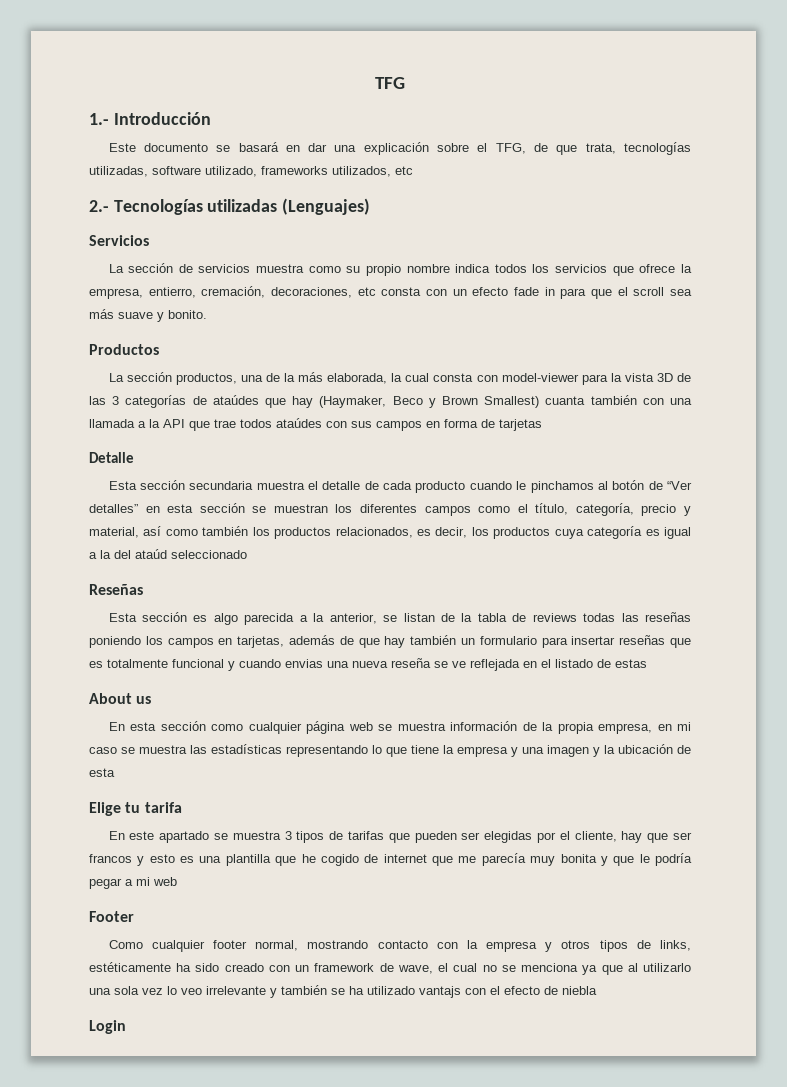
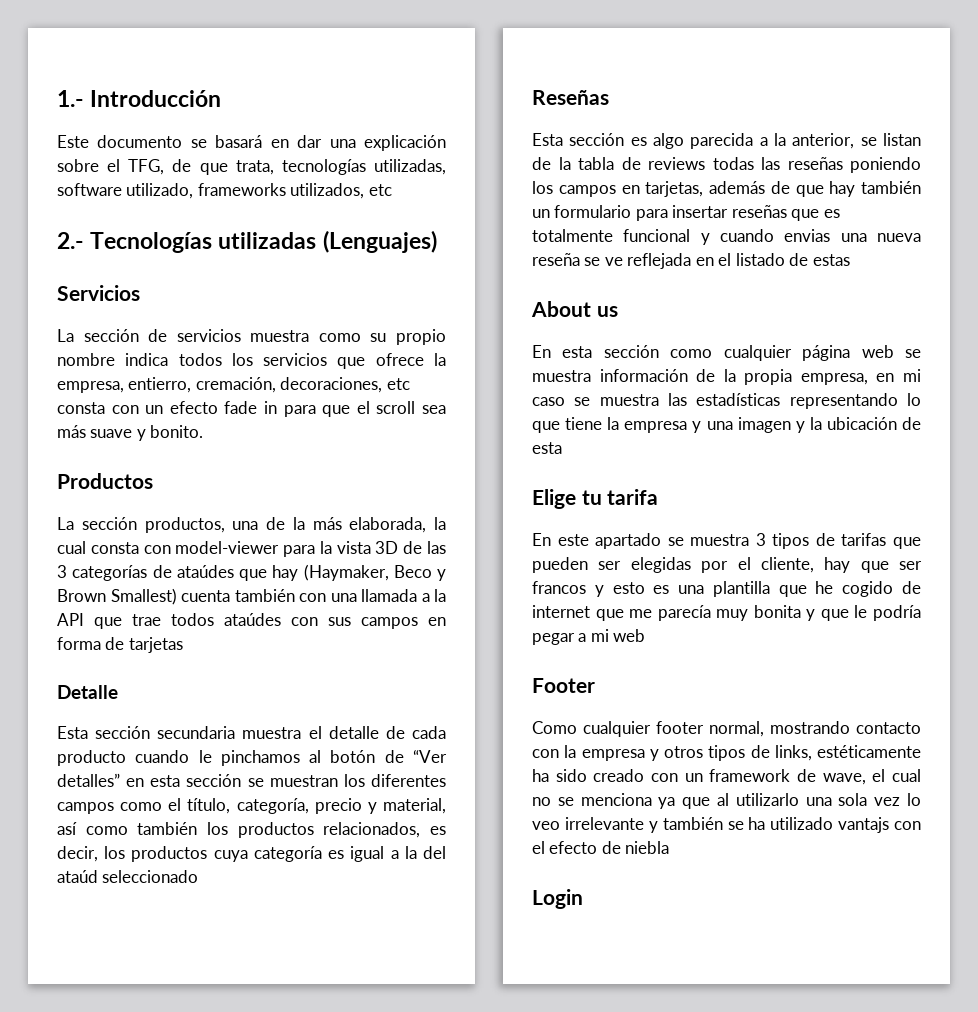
- TFG
- La sección productos, una de la más elaborada, la cual consta con model-viewer para la vista 3D de las 3 categorías de ataúdes que hay (Haymaker, Beco y Brown Smallest) cuanta también con una llamada a la API que trae todos ataúdes con sus campos en forma de tarjetas
+ La sección productos, una de la más elaborada, la cual consta con model-viewer para la vista 3D de las 3 categorías de ataúdes que hay (Haymaker, Beco y Brown Smallest) cuenta también con una llamada a la API que trae todos ataúdes con sus campos en forma de tarjetas

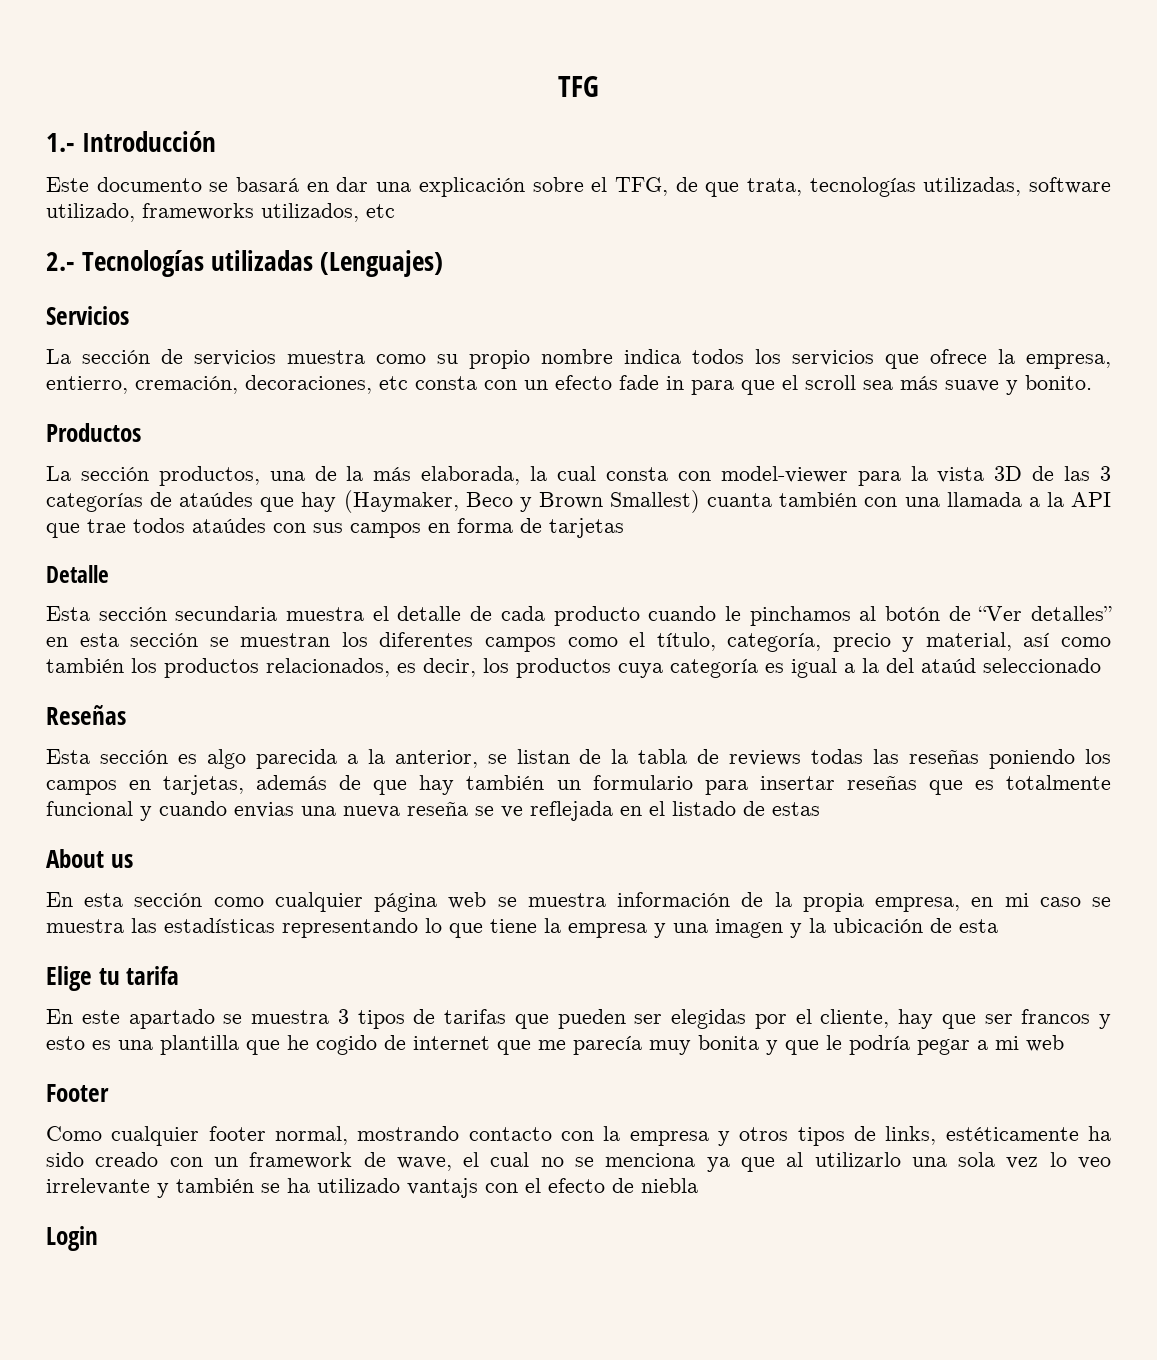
+ TFG
- La sección productos, una de la más elaborada, la cual consta con model-viewer para la vista 3D de las 3 categorías de ataúdes que hay (Haymaker, Beco y Brown Smallest) cuenta también con una llamada a la API que trae todos ataúdes con sus campos en forma de tarjetas
+ La sección productos, una de la más elaborada, la cual consta con model-viewer para la vista 3D de las 3 categorías de ataúdes que hay (Haymaker, Beco y Brown Smallest) cuanta también con una llamada a la API que trae todos ataúdes con sus campos en forma de tarjetas

